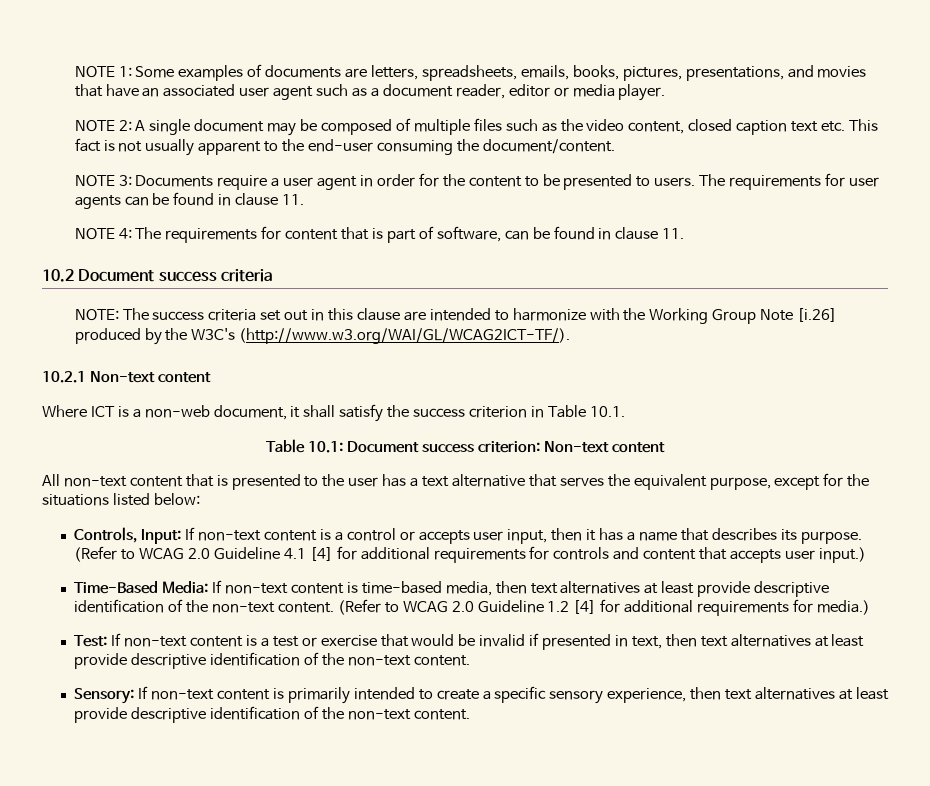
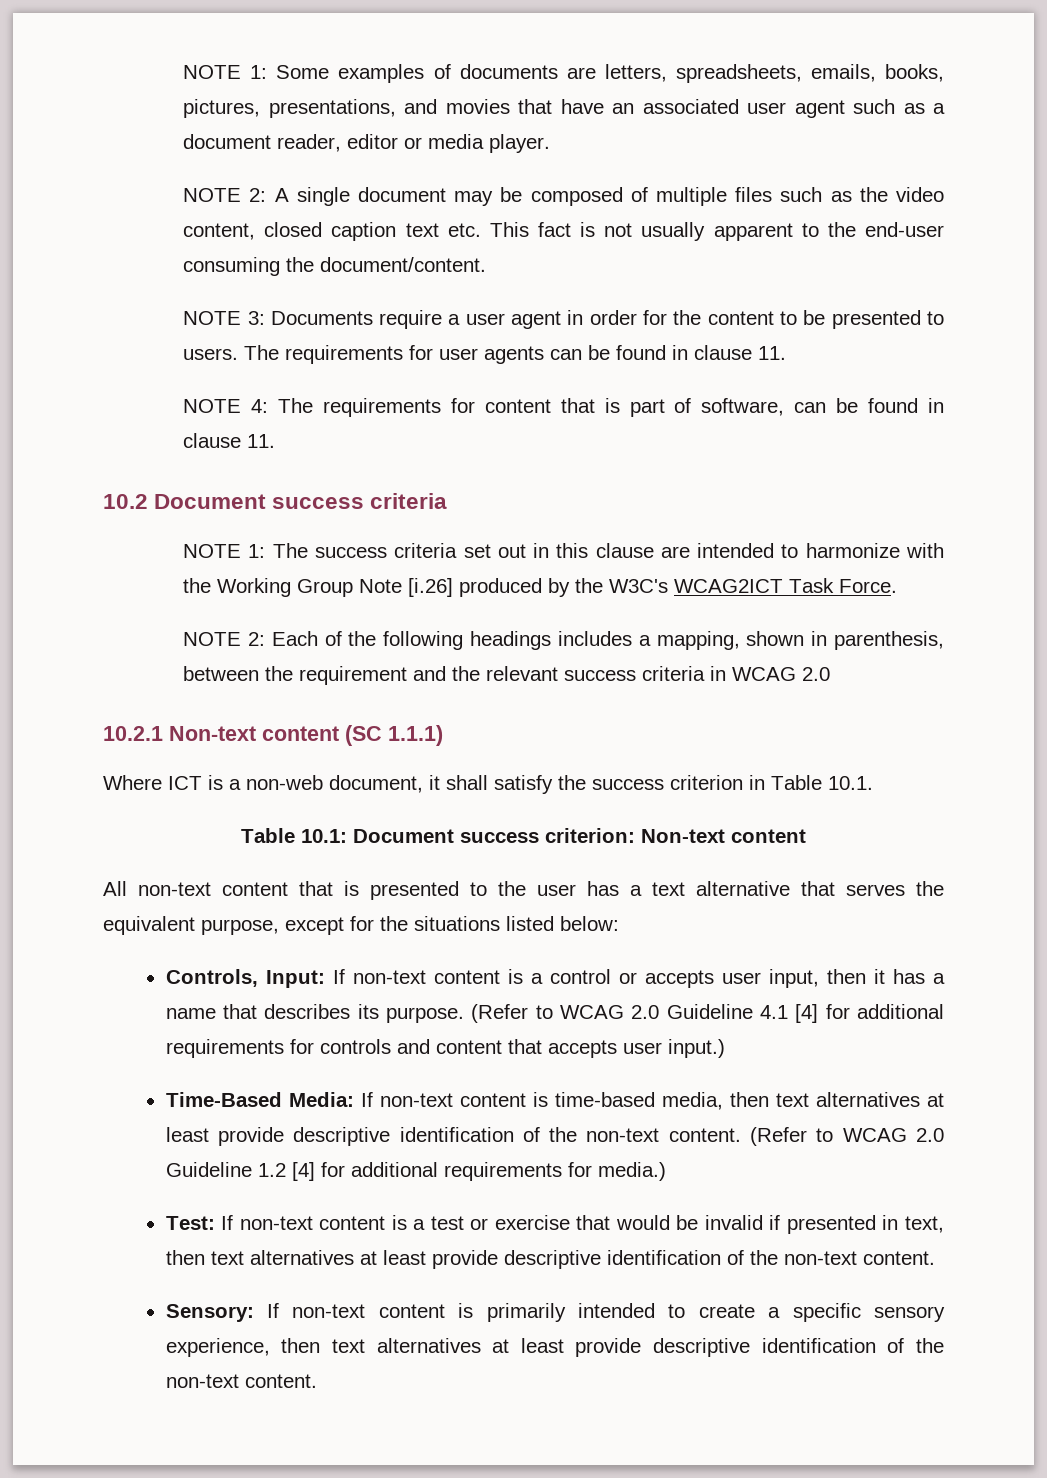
- NOTE: The success criteria set out in this clause are intended to harmonize with the Working Group Note [i.26] produced by the W3C's (http://www.w3.org/WAI/GL/WCAG2ICT-TF/).
+ NOTE 1: The success criteria set out in this clause are intended to harmonize with the Working Group Note [i.26] produced by the W3C's WCAG2ICT Task Force.
+ NOTE 2: Each of the following headings includes a mapping, shown in parenthesis, between the requirement and the relevant success criteria in WCAG 2.0
- 10.2.1 Non-text content
+ 10.2.1 Non-text content (SC 1.1.1)

